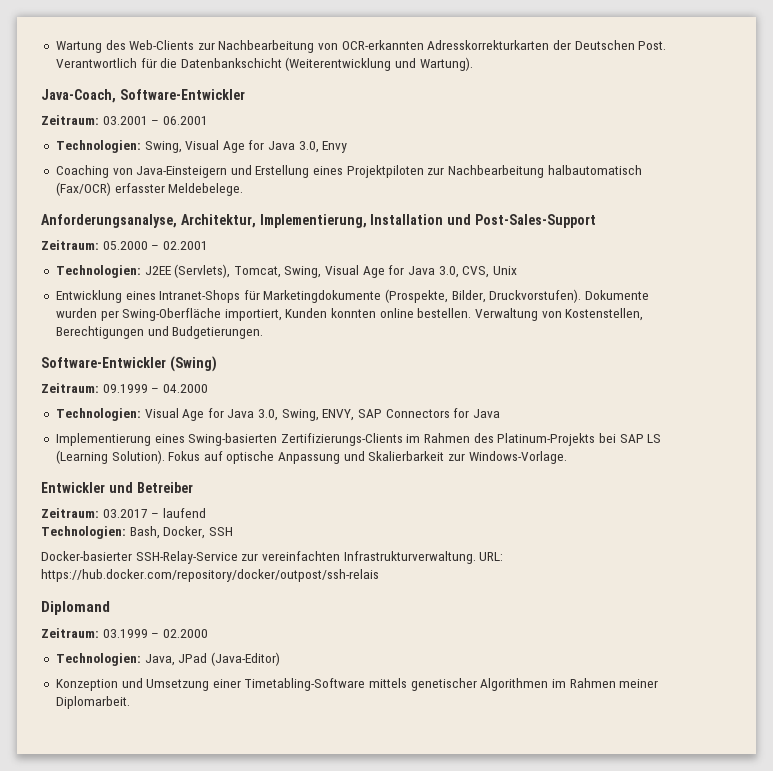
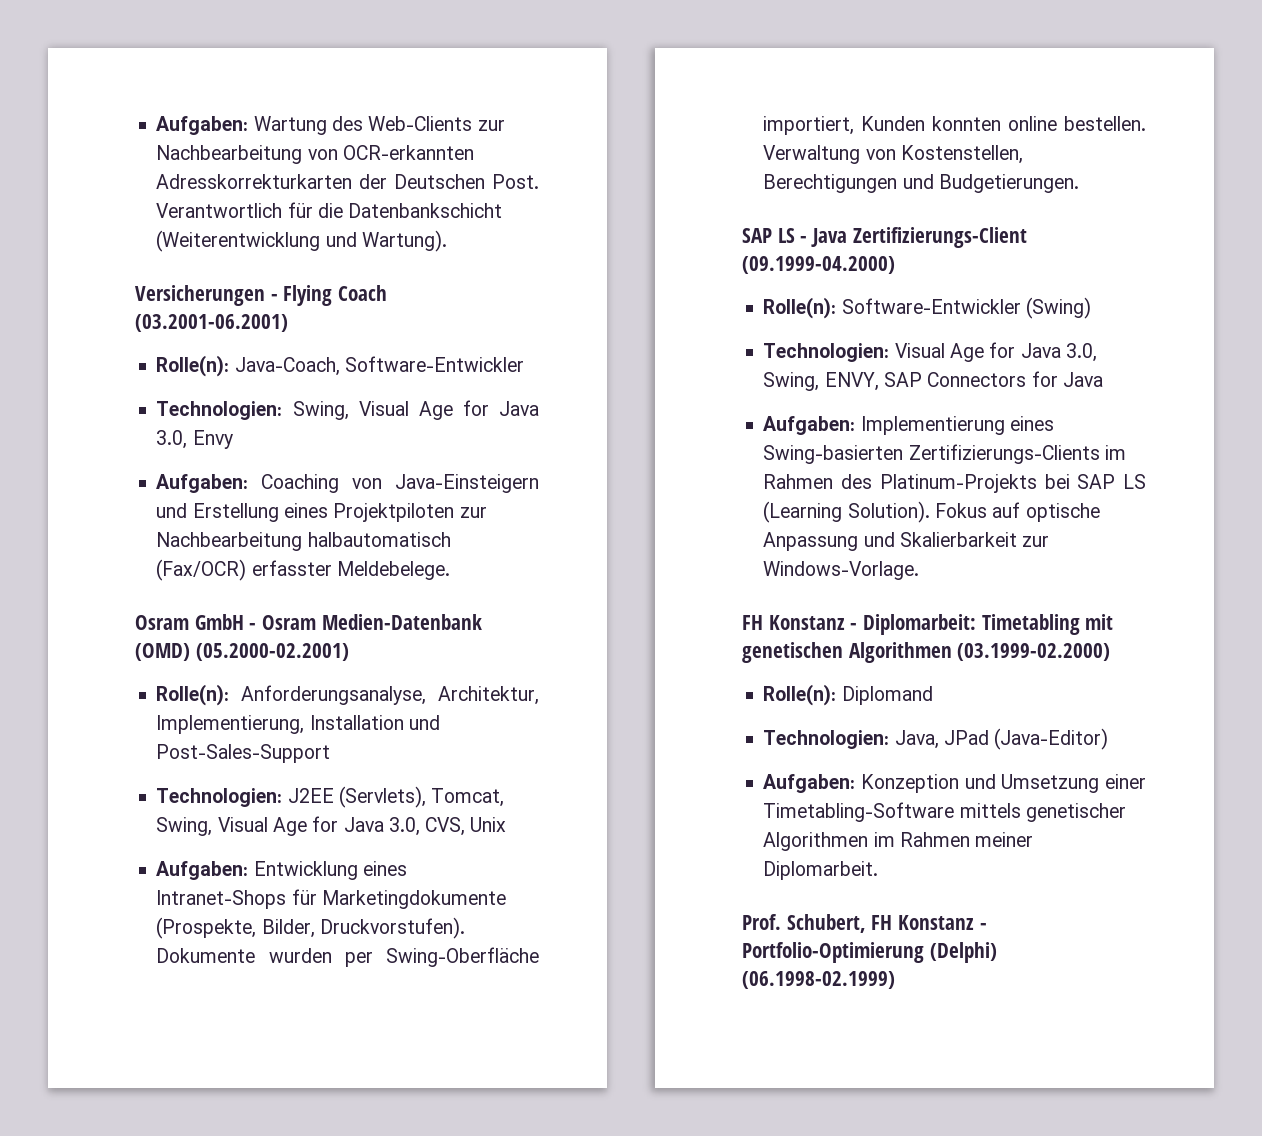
- Wartung des Web-Clients zur Nachbearbeitung von OCR-erkannten Adresskorrekturkarten der Deutschen Post.
+ Aufgaben: Wartung des Web-Clients zur Nachbearbeitung von OCR-erkannten Adresskorrekturkarten der Deutschen Post.
- Java-Coach, Software-Entwickler
- Zeitraum: 03.2001 – 06.2001
+ Versicherungen - Flying Coach (03.2001-06.2001)
+ Rolle(n): Java-Coach, Software-Entwickler
- Coaching von Java-Einsteigern und Erstellung eines Projektpiloten zur Nachbearbeitung halbautomatisch (Fax/OCR) erfasster Meldebelege.
+ Aufgaben: Coaching von Java-Einsteigern und Erstellung eines Projektpiloten zur Nachbearbeitung halbautomatisch (Fax/OCR) erfasster Meldebelege.
- Anforderungsanalyse, Architektur, Implementierung, Installation und Post-Sales-Support
+ Osram GmbH - Osram Medien-Datenbank (OMD) (05.2000-02.2001)
+ Rolle(n): Anforderungsanalyse, Architektur, Implementierung, Installation und Post-Sales-Support
- Zeitraum: 05.2000 – 02.2001
- Entwicklung eines Intranet-Shops für Marketingdokumente (Prospekte, Bilder, Druckvorstufen).
+ Aufgaben: Entwicklung eines Intranet-Shops für Marketingdokumente (Prospekte, Bilder, Druckvorstufen).
- Software-Entwickler (Swing)
- Zeitraum: 09.1999 – 04.2000
+ SAP LS - Java Zertifizierungs-Client (09.1999-04.2000)
+ Rolle(n): Software-Entwickler (Swing)
- Implementierung eines Swing-basierten Zertifizierungs-Clients im Rahmen des Platinum-Projekts bei SAP LS (Learning Solution).
+ Aufgaben: Implementierung eines Swing-basierten Zertifizierungs-Clients im Rahmen des Platinum-Projekts bei SAP LS (Learning Solution).
- Entwickler und Betreiber
- Zeitraum: 03.2017 – laufend
- Technologien: Bash, Docker, SSH
- Docker-basierter SSH-Relay-Service zur vereinfachten Infrastrukturverwaltung. URL: https://hub.docker.com/repository/docker/outpost/ssh-relais
- Diplomand
- Zeitraum: 03.1999 – 02.2000
+ FH Konstanz - Diplomarbeit: Timetabling mit genetischen Algorithmen (03.1999-02.2000)
+ Rolle(n): Diplomand
- Konzeption und Umsetzung einer Timetabling-Software mittels genetischer Algorithmen im Rahmen meiner Diplomarbeit.
+ Aufgaben: Konzeption und Umsetzung einer Timetabling-Software mittels genetischer Algorithmen im Rahmen meiner Diplomarbeit.
+ Prof. Schubert, FH Konstanz - Portfolio-Optimierung (Delphi) (06.1998-02.1999)

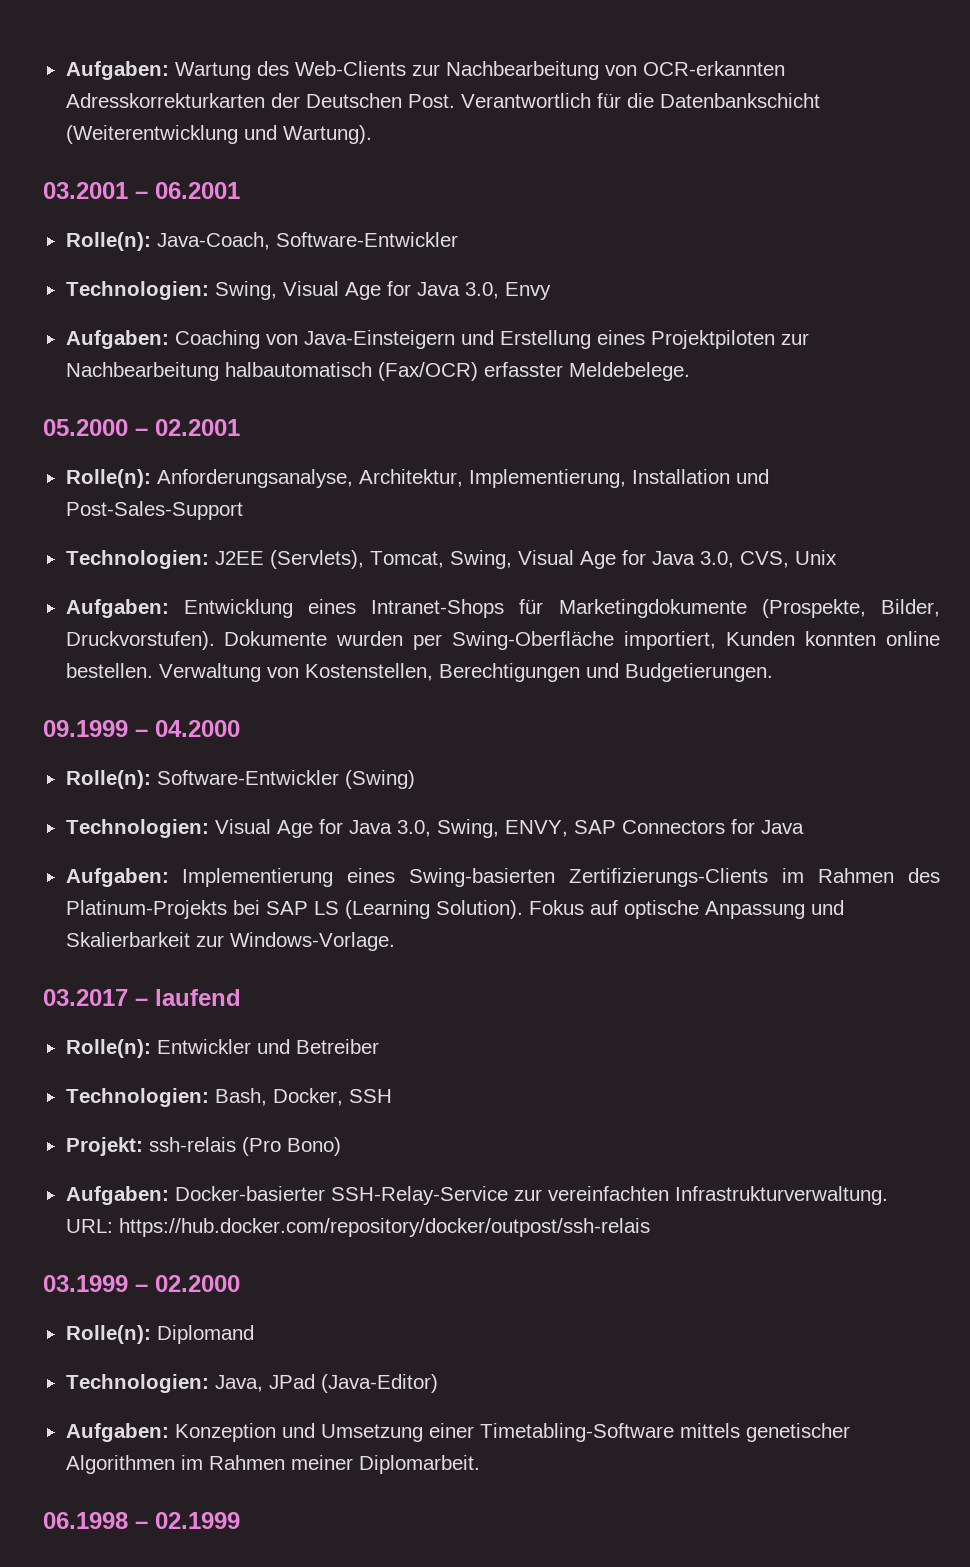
- Versicherungen - Flying Coach (03.2001-06.2001)
+ 03.2001 – 06.2001
- Osram GmbH - Osram Medien-Datenbank (OMD) (05.2000-02.2001)
+ 05.2000 – 02.2001
- SAP LS - Java Zertifizierungs-Client (09.1999-04.2000)
+ 09.1999 – 04.2000
- FH Konstanz - Diplomarbeit: Timetabling mit genetischen Algorithmen (03.1999-02.2000)
+ 03.2017 – laufend
+ Rolle(n): Entwickler und Betreiber
+ Technologien: Bash, Docker, SSH
+ Projekt: ssh-relais (Pro Bono)
+ Aufgaben: Docker-basierter SSH-Relay-Service zur vereinfachten Infrastrukturverwaltung. URL: https://hub.docker.com/repository/docker/outpost/ssh-relais
+ 03.1999 – 02.2000
- Prof. Schubert, FH Konstanz - Portfolio-Optimierung (Delphi) (06.1998-02.1999)
+ 06.1998 – 02.1999

